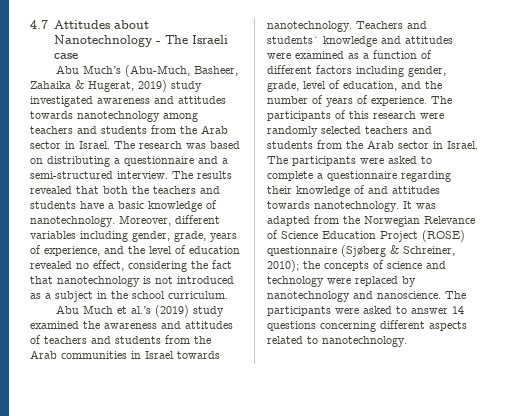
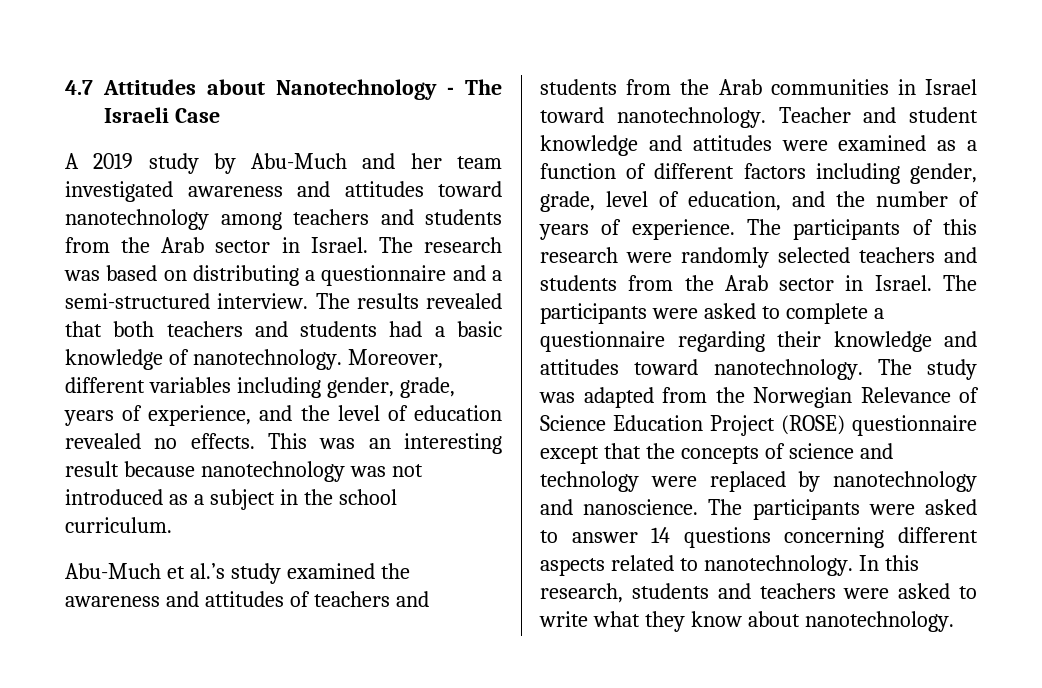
- 4.7 Attitudes about Nanotechnology - The Israeli case
- Abu Much’s (Abu-Much, Basheer, Zahaika & Hugerat, 2019) study investigated awareness and attitudes towards nanotechnology among teachers and students from the Arab sector in Israel.
+ 4.7 Attitudes about Nanotechnology - The Israeli Case
+ A 2019 study by Abu-Much and her team investigated awareness and attitudes toward nanotechnology among teachers and students from the Arab sector in Israel.
- The results revealed that both the teachers and students have a basic knowledge of nanotechnology.
+ The results revealed that both teachers and students had a basic knowledge of nanotechnology.
- Moreover, different variables including gender, grade, years of experience, and the level of education revealed no effect, considering the fact that nanotechnology is not introduced as a subject in the school curriculum.
+ Moreover, different variables including gender, grade, years of experience, and the level of education revealed no effects. This was an interesting result because nanotechnology was not introduced as a subject in the school curriculum.
- Abu Much et al.’s (2019) study examined the awareness and attitudes of teachers and students from the Arab communities in Israel towards nanotechnology. Teachers and students` knowledge and attitudes were examined as a function of different factors including gender, grade, level of education, and the number of years of experience.
+ Abu-Much et al.’s study examined the awareness and attitudes of teachers and students from the Arab communities in Israel toward nanotechnology. Teacher and student knowledge and attitudes were examined as a function of different factors including gender, grade, level of education, and the number of years of experience.
- The participants were asked to complete a questionnaire regarding their knowledge of and attitudes towards nanotechnology. It was adapted from the Norwegian Relevance of Science Education Project (ROSE) questionnaire (Sjøberg & Schreiner, 2010); the concepts of science and technology were replaced by nanotechnology and nanoscience.
+ The participants were asked to complete a questionnaire regarding their knowledge and attitudes toward nanotechnology. The study was adapted from the Norwegian Relevance of Science Education Project (ROSE) questionnaire except that the concepts of science and technology were replaced by nanotechnology and nanoscience.
+ In this research, students and teachers were asked to write what they know about nanotechnology.

